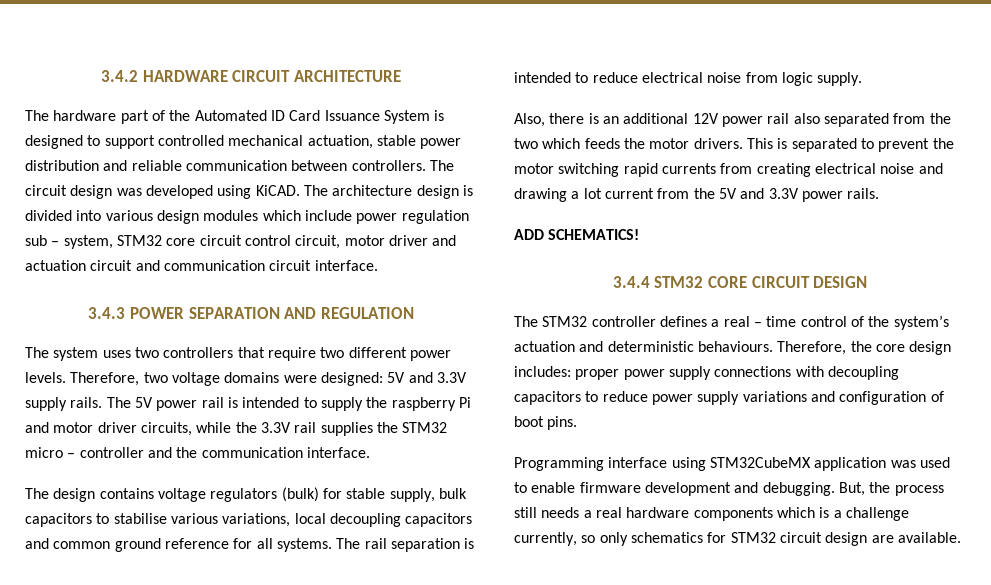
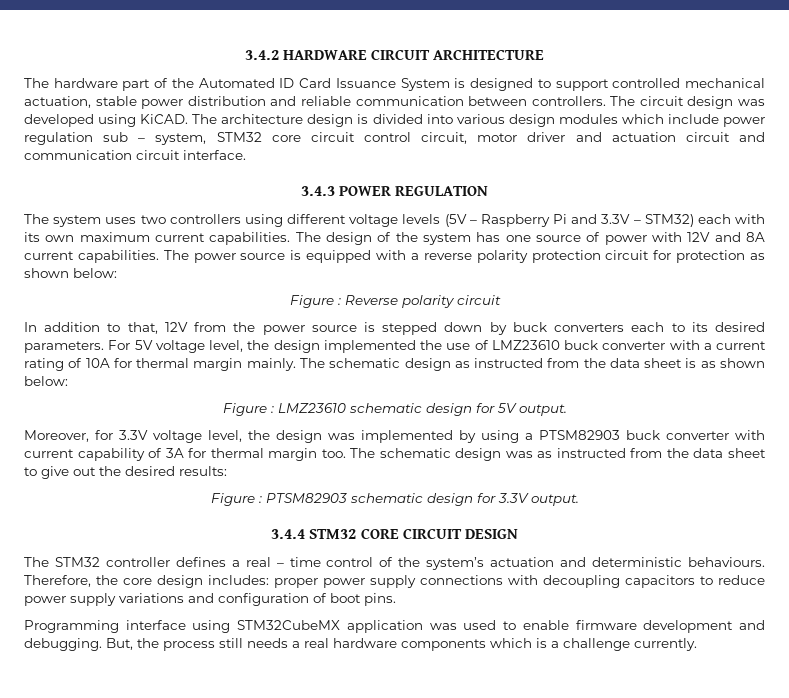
- 3.4.3 POWER SEPARATION AND REGULATION
+ 3.4.3 POWER REGULATION
- The system uses two controllers that require two different power levels. Therefore, two voltage domains were designed: 5V and 3.3V supply rails. The 5V power rail is intended to supply the raspberry Pi and motor driver circuits, while the 3.3V rail supplies the STM32 micro – controller and the communication interface.
- The design contains voltage regulators (bulk) for stable supply, bulk capacitors to stabilise various variations, local decoupling capacitors and common ground reference for all systems. The rail separation is intended to reduce electrical noise from logic supply.
- Also, there is an additional 12V power rail also separated from the two which feeds the motor drivers. This is separated to prevent the motor switching rapid currents from creating electrical noise and drawing a lot current from the 5V and 3.3V power rails.
- ADD SCHEMATICS!
+ The system uses two controllers using different voltage levels (5V – Raspberry Pi and 3.3V – STM32) each with its own maximum current capabilities. The design of the system has one source of power with 12V and 8A current capabilities. The power source is equipped with a reverse polarity protection circuit for protection as shown below:
+ Figure : Reverse polarity circuit
+ In addition to that, 12V from the power source is stepped down by buck converters each to its desired parameters. For 5V voltage level, the design implemented the use of LMZ23610 buck converter with a current rating of 10A for thermal margin mainly. The schematic design as instructed from the data sheet is as shown below:
+ Figure : LMZ23610 schematic design for 5V output.
+ Moreover, for 3.3V voltage level, the design was implemented by using a PTSM82903 buck converter with current capability of 3A for thermal margin too. The schematic design was as instructed from the data sheet to give out the desired results:
+ Figure : PTSM82903 schematic design for 3.3V output.
- But, the process still needs a real hardware components which is a challenge currently, so only schematics for STM32 circuit design are available.
+ But, the process still needs a real hardware components which is a challenge currently.

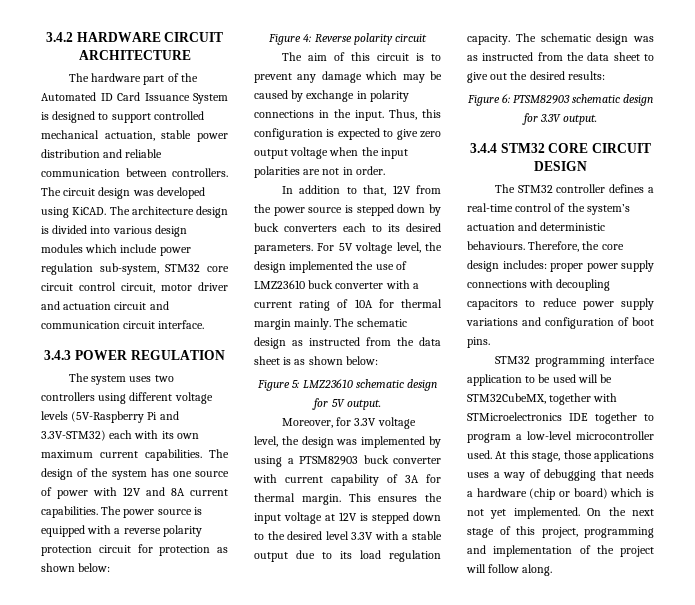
- The architecture design is divided into various design modules which include power regulation sub – system, STM32 core circuit control circuit, motor driver and actuation circuit and communication circuit interface.
+ The architecture design is divided into various design modules which include power regulation sub-system, STM32 core circuit control circuit, motor driver and actuation circuit and communication circuit interface.
- The system uses two controllers using different voltage levels (5V – Raspberry Pi and 3.3V – STM32) each with its own maximum current capabilities.
+ The system uses two controllers using different voltage levels (5V-Raspberry Pi and 3.3V-STM32) each with its own maximum current capabilities.
- Figure : Reverse polarity circuit
+ Figure 4: Reverse polarity circuit
+ The aim of this circuit is to prevent any damage which may be caused by exchange in polarity connections in the input. Thus, this configuration is expected to give zero output voltage when the input polarities are not in order.
- Figure : LMZ23610 schematic design for 5V output.
+ Figure 5: LMZ23610 schematic design for 5V output.
- Moreover, for 3.3V voltage level, the design was implemented by using a PTSM82903 buck converter with current capability of 3A for thermal margin too.
+ Moreover, for 3.3V voltage level, the design was implemented by using a PTSM82903 buck converter with current capability of 3A for thermal margin. This ensures the input voltage at 12V is stepped down to the desired level 3.3V with a stable output due to its load regulation capacity.
- Figure : PTSM82903 schematic design for 3.3V output.
+ Figure 6: PTSM82903 schematic design for 3.3V output.
- The STM32 controller defines a real – time control of the system’s actuation and deterministic behaviours.
+ The STM32 controller defines a real-time control of the system’s actuation and deterministic behaviours.
- Programming interface using STM32CubeMX application was used to enable firmware development and debugging. But, the process still needs a real hardware components which is a challenge currently.
+ STM32 programming interface application to be used will be STM32CubeMX, together with STMicroelectronics IDE together to program a low-level microcontroller used. At this stage, those applications uses a way of debugging that needs a hardware (chip or board) which is not yet implemented. On the next stage of this project, programming and implementation of the project will follow along.

